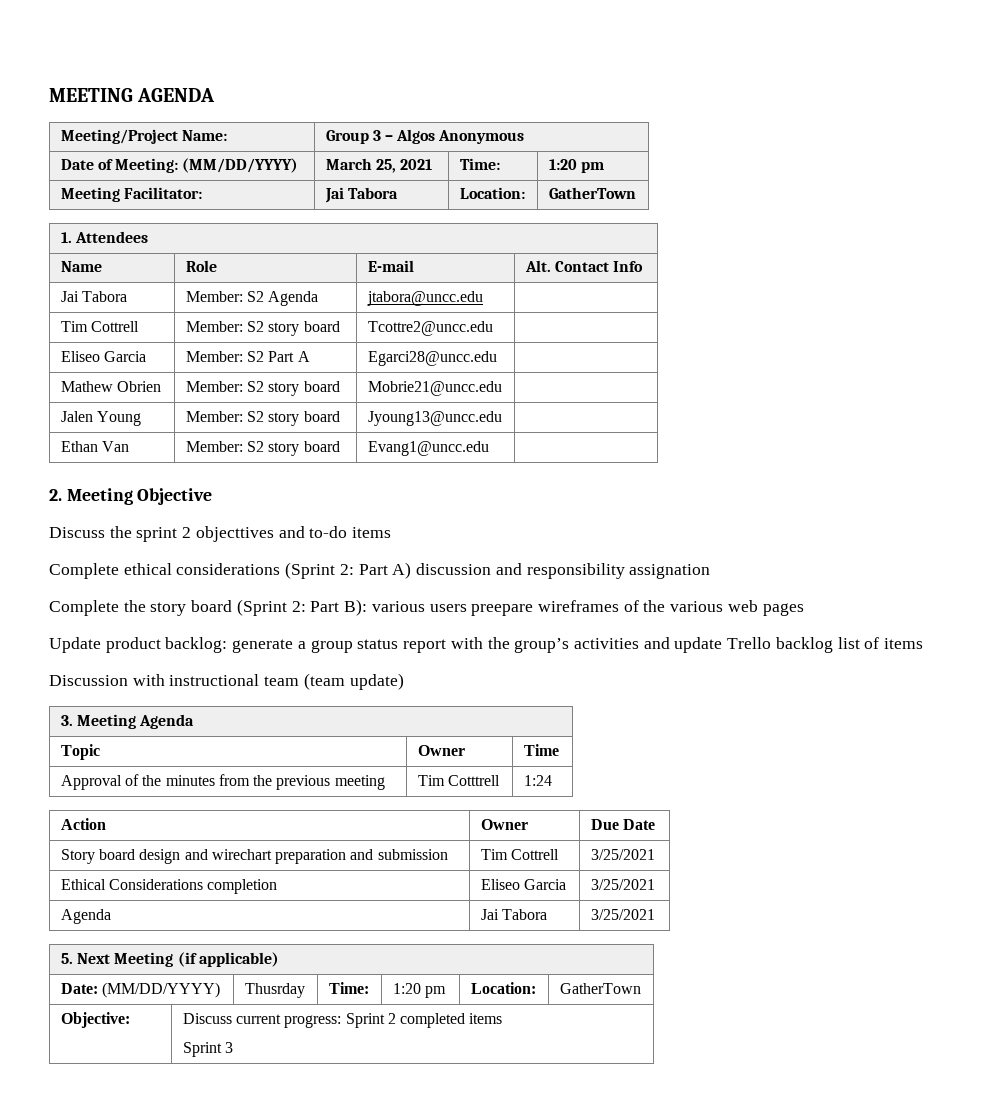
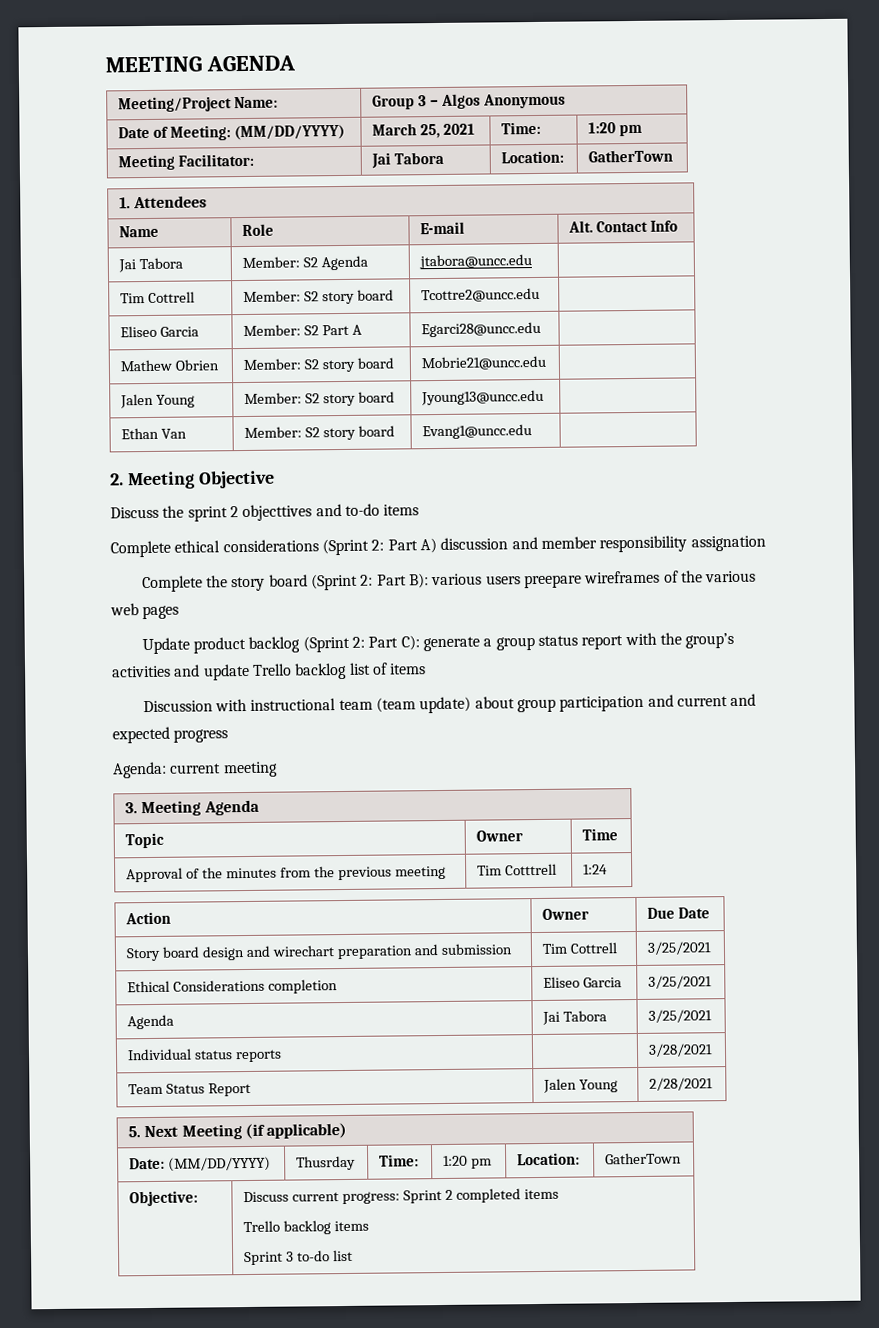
- Complete ethical considerations (Sprint 2: Part A) discussion and responsibility assignation
+ Complete ethical considerations (Sprint 2: Part A) discussion and member responsibility assignation
- Update product backlog: generate a group status report with the group’s activities and update Trello backlog list of items
+ Update product backlog (Sprint 2: Part C): generate a group status report with the group’s activities and update Trello backlog list of items
- Discussion with instructional team (team update)
+ Discussion with instructional team (team update) about group participation and current and expected progress
+ Agenda: current meeting
+ Individual status reports | | 3/28/2021
+ Team Status Report | Jalen Young | 2/28/2021
  Objective: | Discuss current progress: Sprint 2 completed items
- Sprint 3
+ Trello backlog items
+ Sprint 3 to-do list

